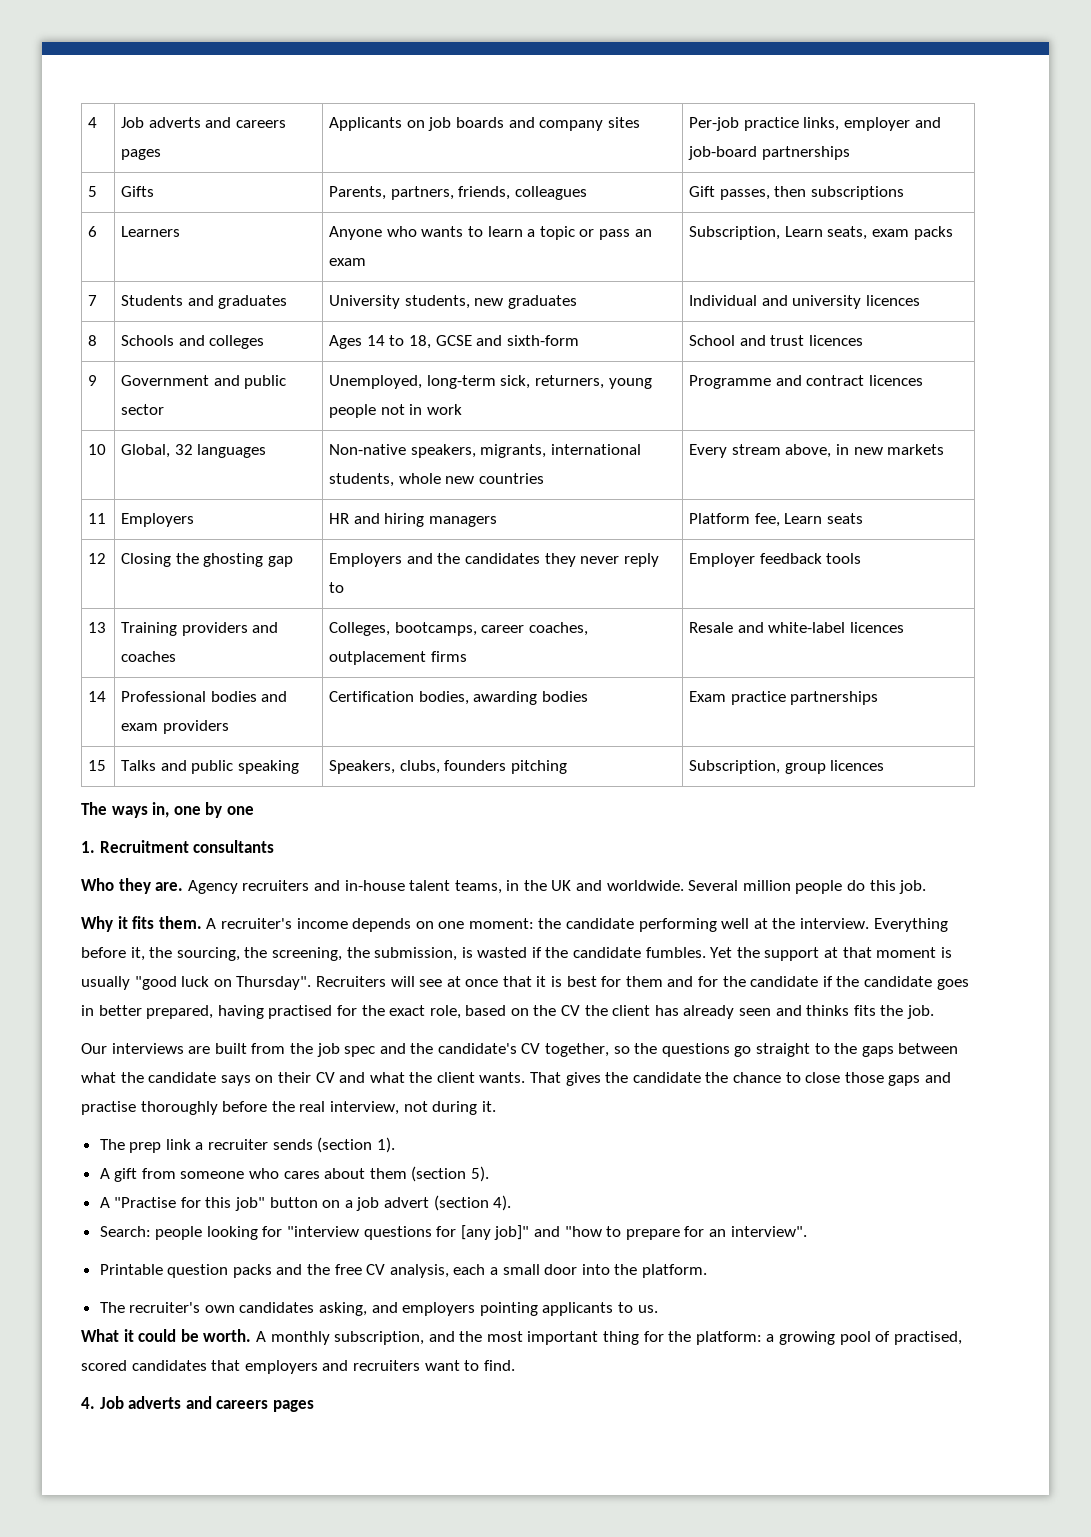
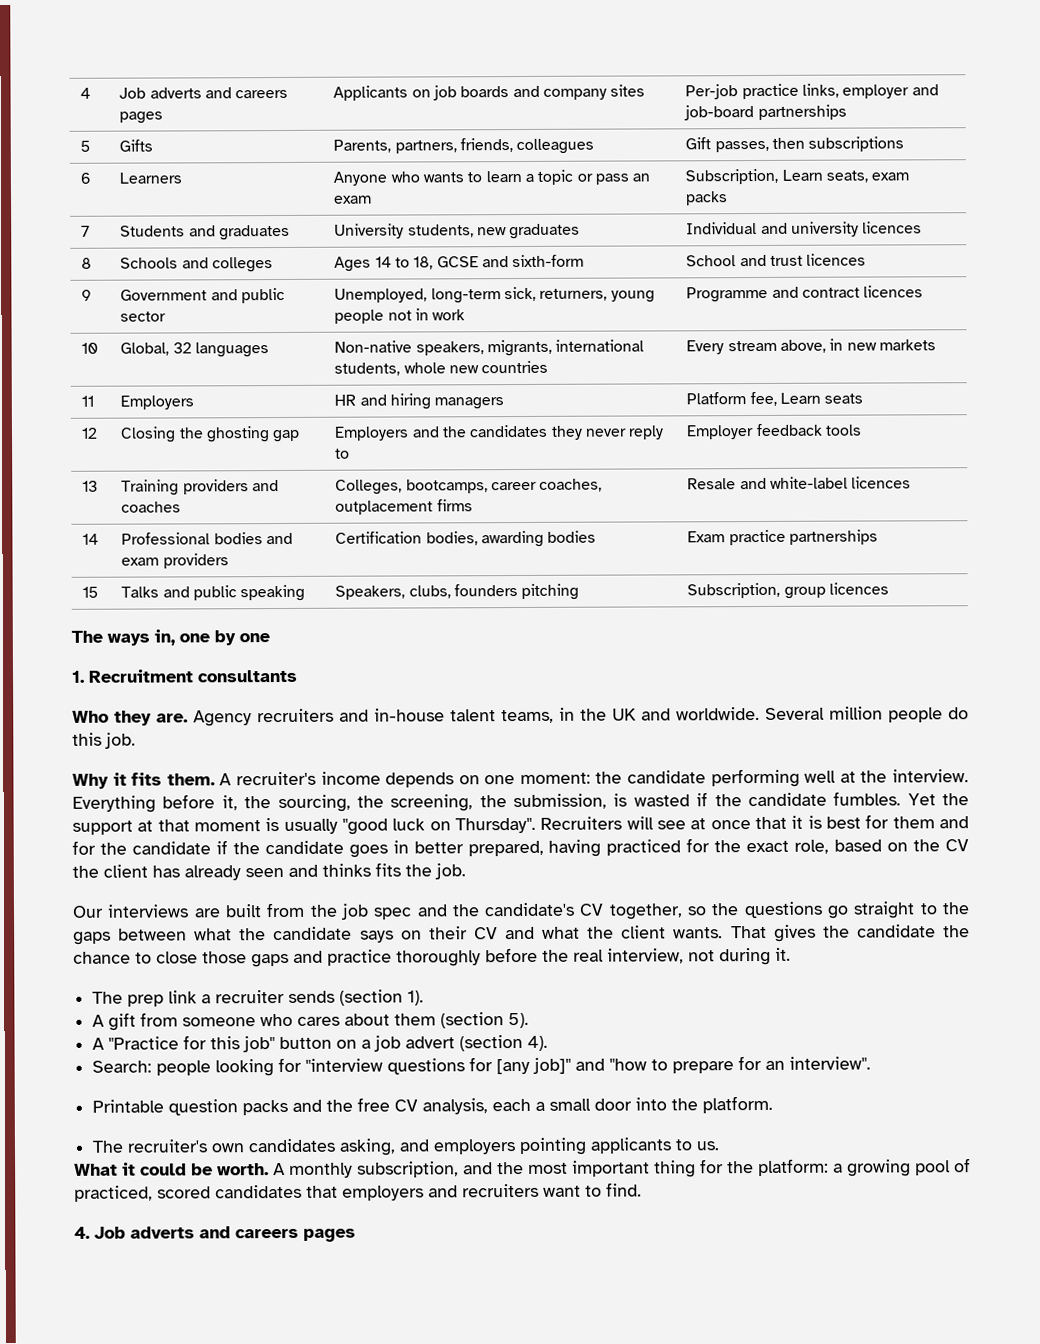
- Recruiters will see at once that it is best for them and for the candidate if the candidate goes in better prepared, having practised for the exact role, based on the CV the client has already seen and thinks fits the job.
+ Recruiters will see at once that it is best for them and for the candidate if the candidate goes in better prepared, having practiced for the exact role, based on the CV the client has already seen and thinks fits the job.
- That gives the candidate the chance to close those gaps and practise thoroughly before the real interview, not during it.
+ That gives the candidate the chance to close those gaps and practice thoroughly before the real interview, not during it.
- A "Practise for this job" button on a job advert (section 4).
+ A "Practice for this job" button on a job advert (section 4).
- A monthly subscription, and the most important thing for the platform: a growing pool of practised, scored candidates that employers and recruiters want to find.
+ A monthly subscription, and the most important thing for the platform: a growing pool of practiced, scored candidates that employers and recruiters want to find.

